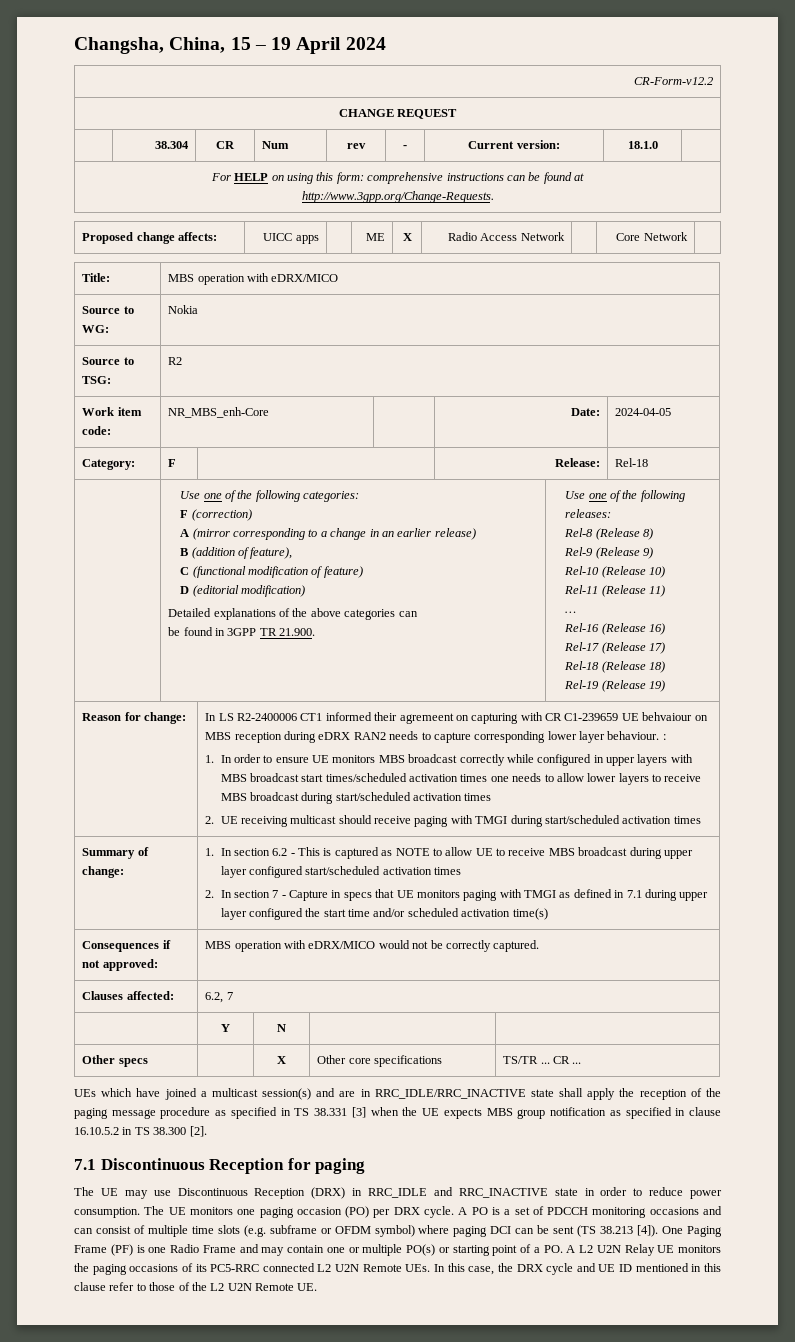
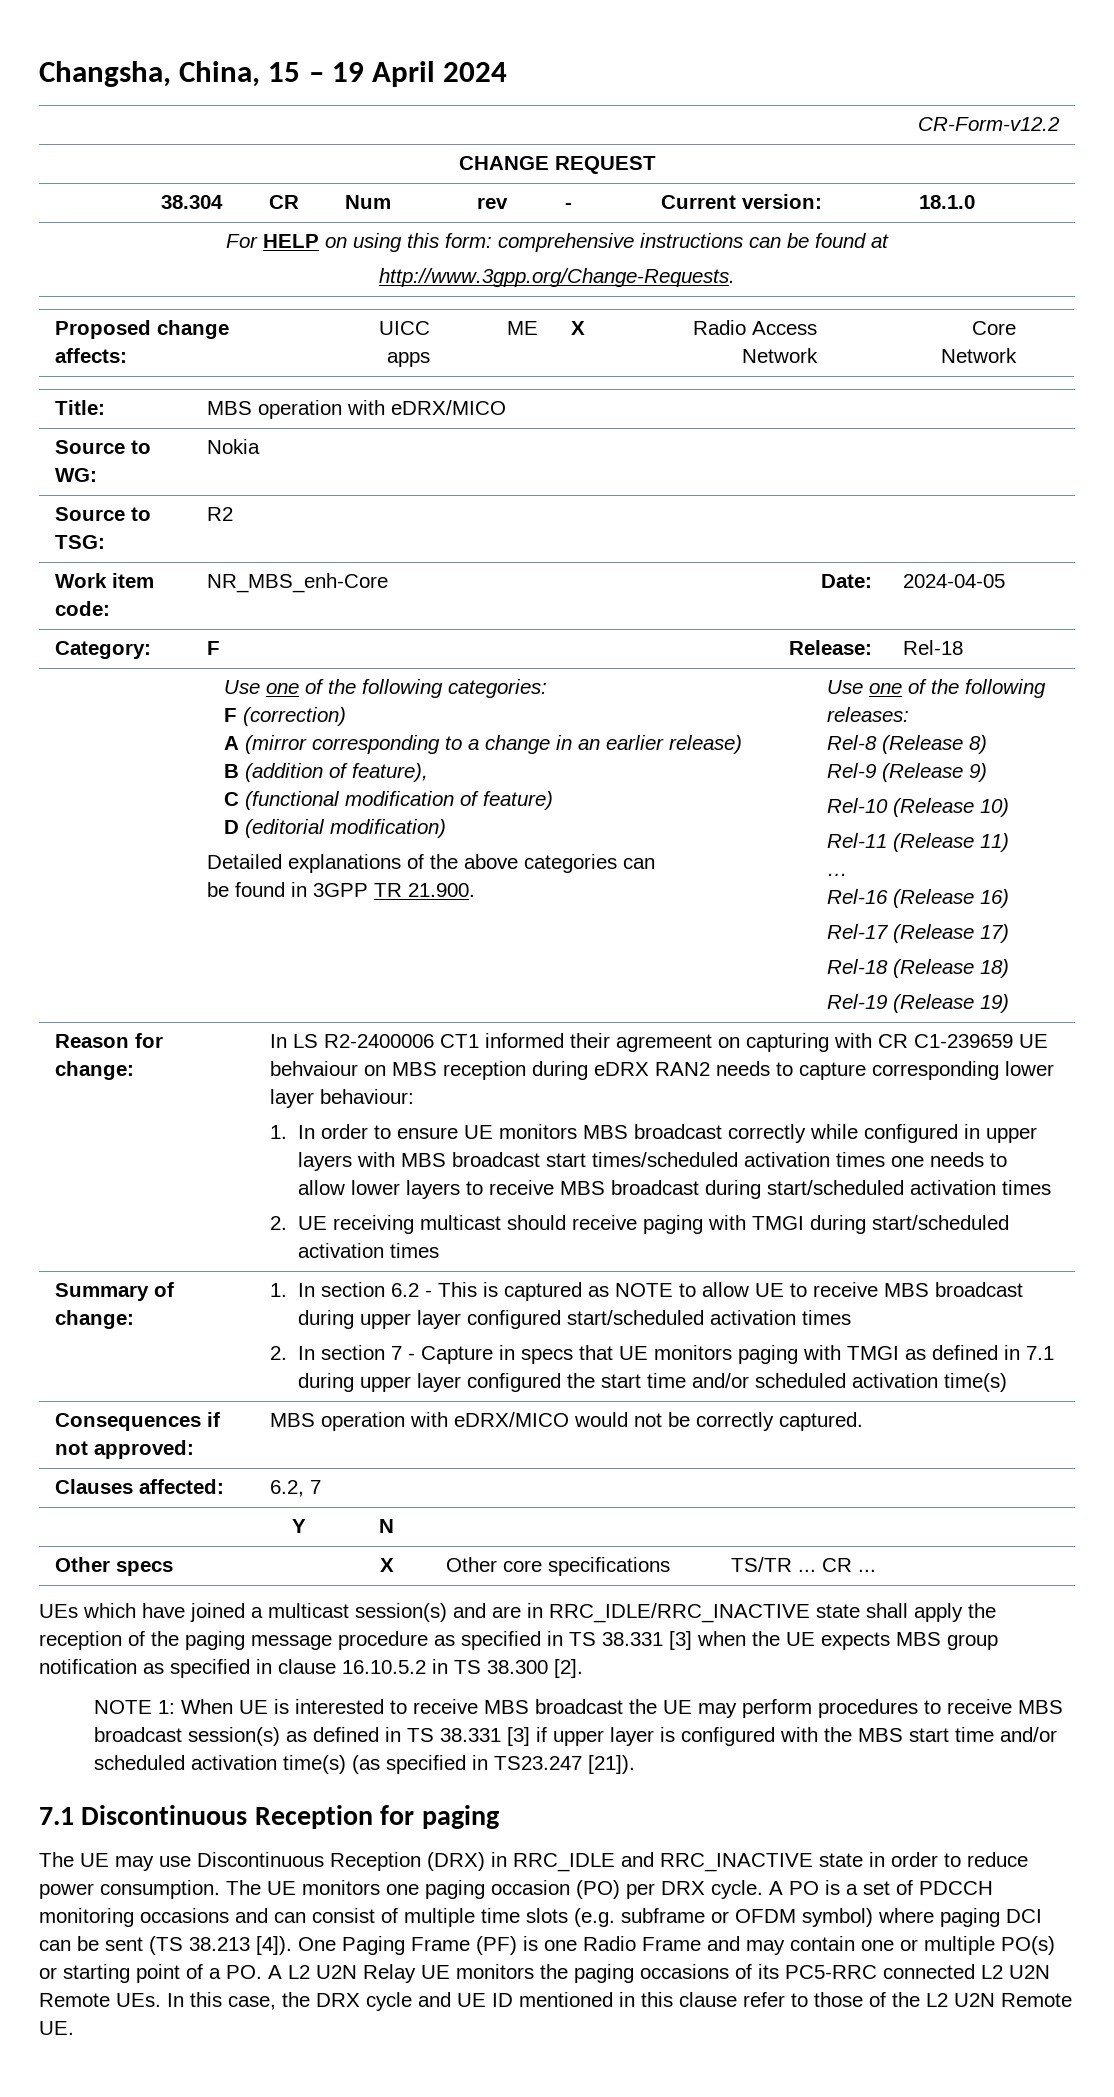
- In LS R2-2400006 CT1 informed their agremeent on capturing with CR C1-239659 UE behvaiour on MBS reception during eDRX RAN2 needs to capture corresponding lower layer behaviour. :
+ In LS R2-2400006 CT1 informed their agremeent on capturing with CR C1-239659 UE behvaiour on MBS reception during eDRX RAN2 needs to capture corresponding lower layer behaviour:
+ NOTE 1: When UE is interested to receive MBS broadcast the UE may perform procedures to receive MBS broadcast session(s) as defined in TS 38.331 [3] if upper layer is configured with the MBS start time and/or scheduled activation time(s) (as specified in TS23.247 [21]).

